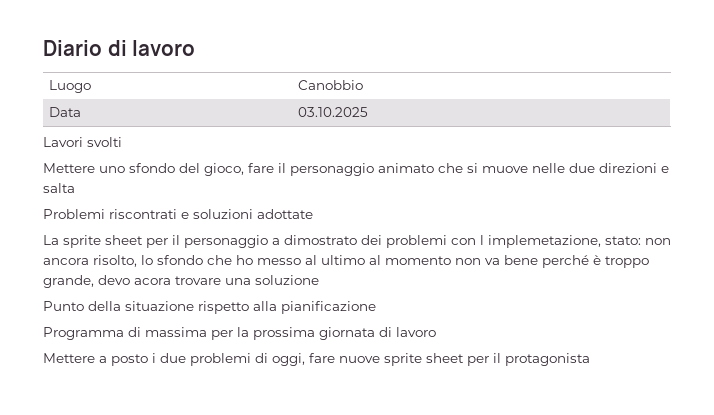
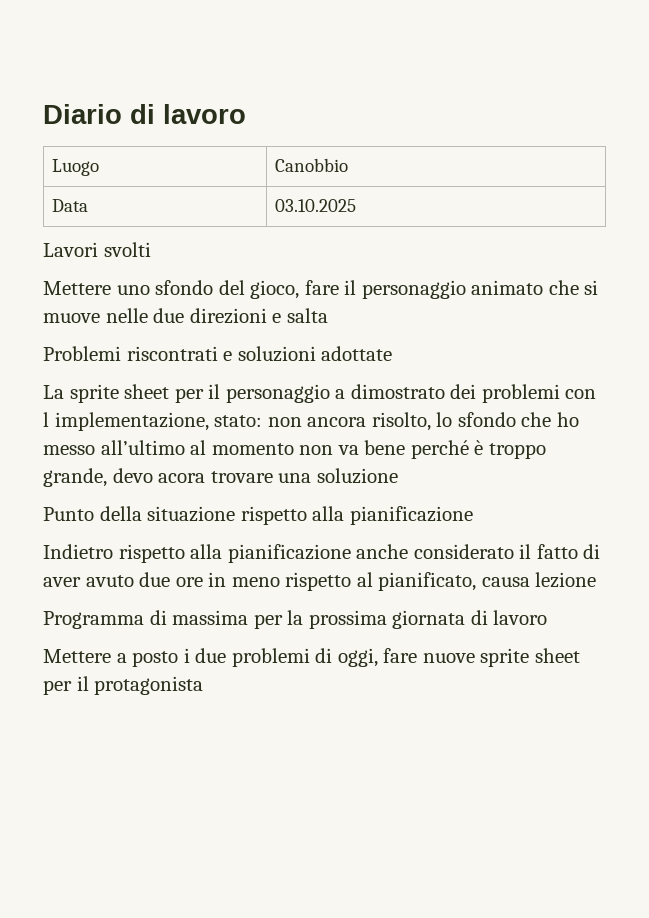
- La sprite sheet per il personaggio a dimostrato dei problemi con l implemetazione, stato: non ancora risolto, lo sfondo che ho messo al ultimo al momento non va bene perché è troppo grande, devo acora trovare una soluzione
+ La sprite sheet per il personaggio a dimostrato dei problemi con l implementazione, stato: non ancora risolto, lo sfondo che ho messo all’ultimo al momento non va bene perché è troppo grande, devo acora trovare una soluzione
+ Indietro rispetto alla pianificazione anche considerato il fatto di aver avuto due ore in meno rispetto al pianificato, causa lezione

